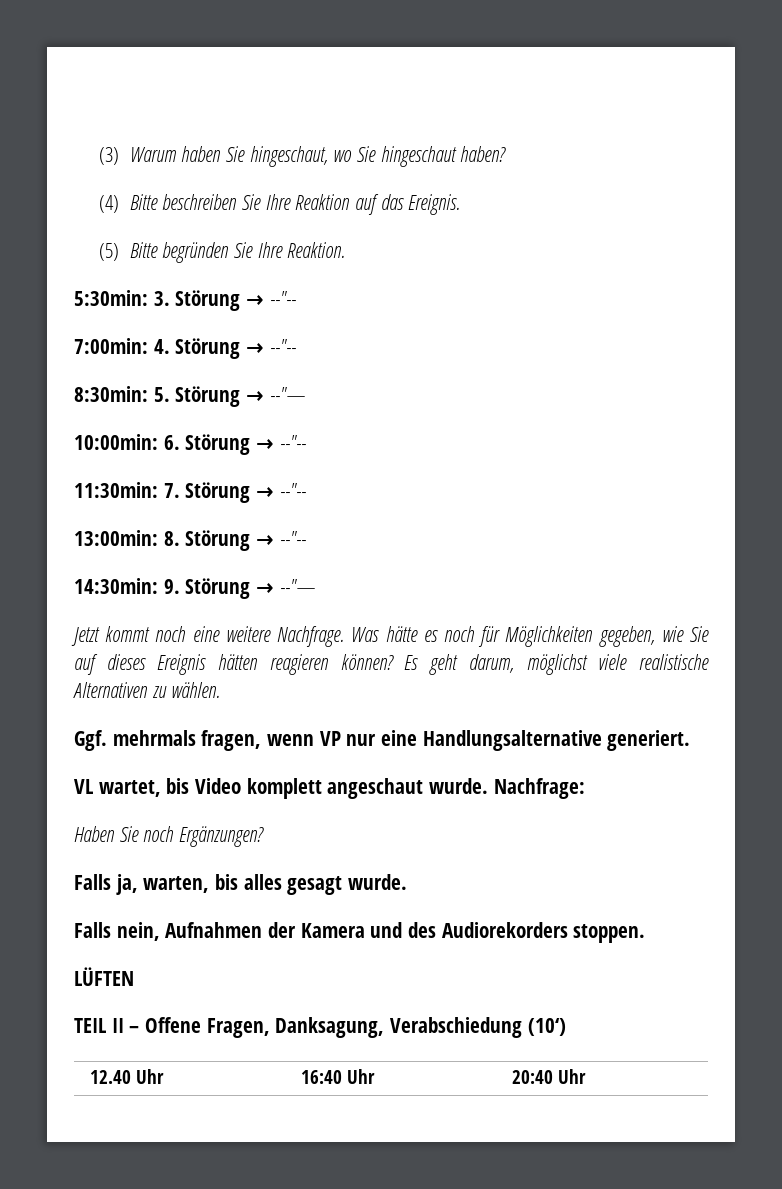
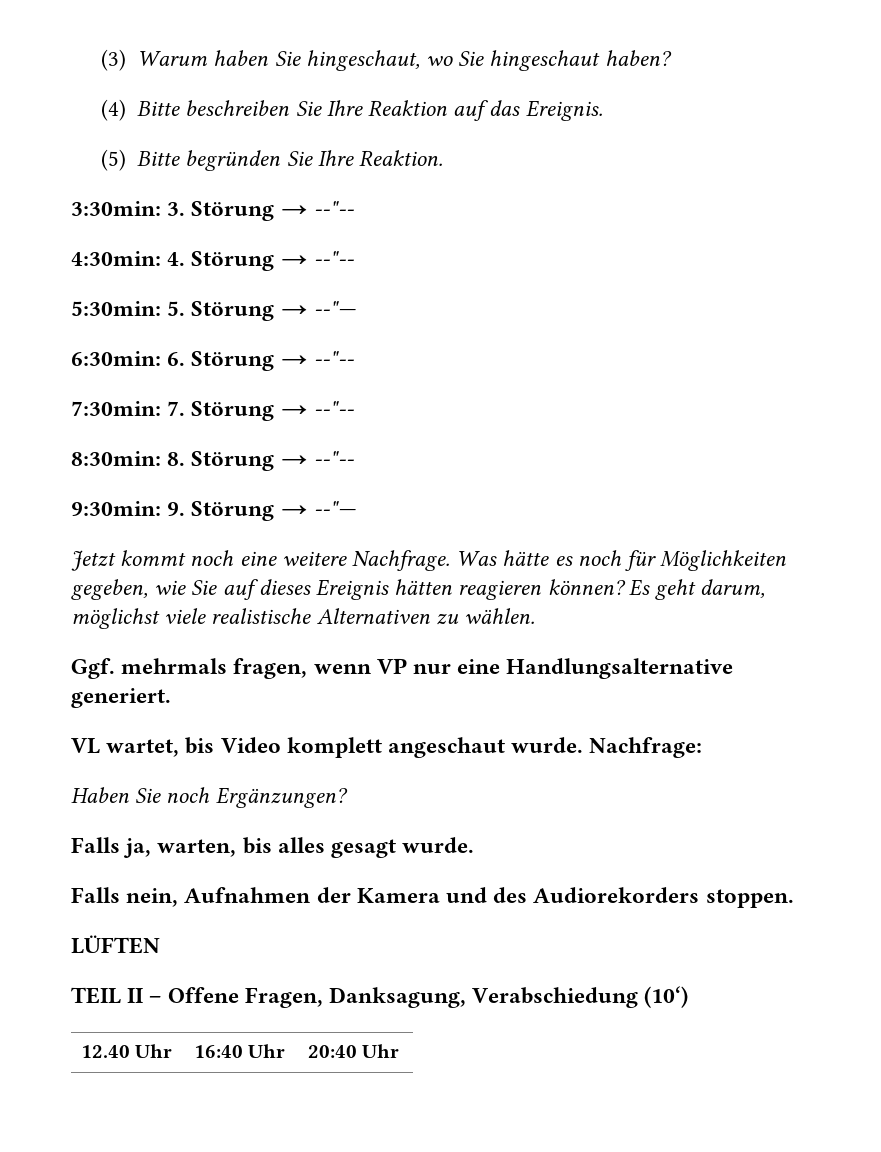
- 5:30min: 3. Störung → --"--
+ 3:30min: 3. Störung → --"--
- 7:00min: 4. Störung → --"--
+ 4:30min: 4. Störung → --"--
- 8:30min: 5. Störung → --"—
+ 5:30min: 5. Störung → --"—
- 10:00min: 6. Störung → --"--
+ 6:30min: 6. Störung → --"--
- 11:30min: 7. Störung → --"--
+ 7:30min: 7. Störung → --"--
- 13:00min: 8. Störung → --"--
+ 8:30min: 8. Störung → --"--
- 14:30min: 9. Störung → --"—
+ 9:30min: 9. Störung → --"—

